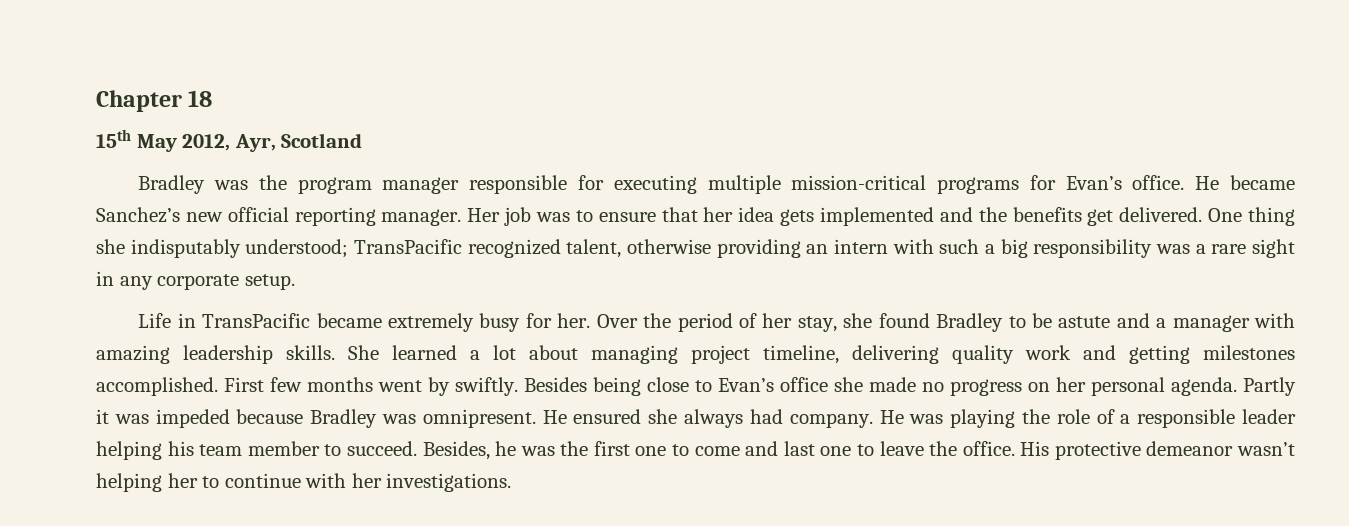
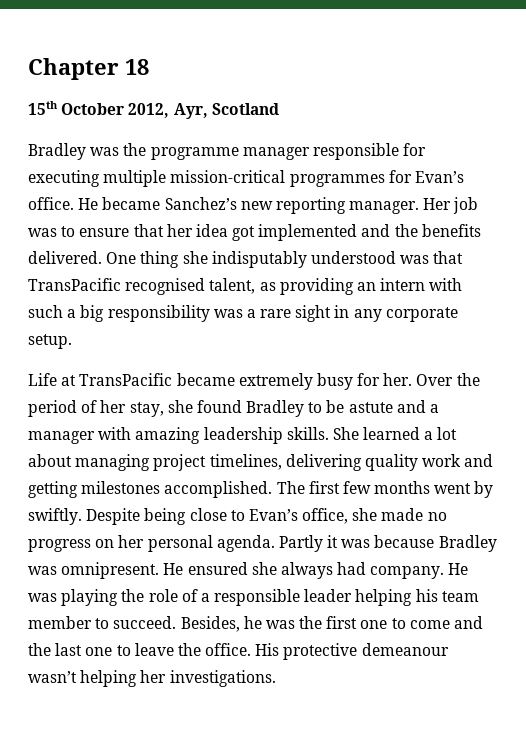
- 15th May 2012, Ayr, Scotland
+ 15th October 2012, Ayr, Scotland
- Bradley was the program manager responsible for executing multiple mission-critical programs for Evan’s office.
+ Bradley was the programme manager responsible for executing multiple mission-critical programmes for Evan’s office.
- He became Sanchez’s new official reporting manager.
+ He became Sanchez’s new reporting manager.
- Her job was to ensure that her idea gets implemented and the benefits get delivered.
+ Her job was to ensure that her idea got implemented and the benefits delivered.
- One thing she indisputably understood; TransPacific recognized talent, otherwise providing an intern with such a big responsibility was a rare sight in any corporate setup.
+ One thing she indisputably understood was that TransPacific recognised talent, as providing an intern with such a big responsibility was a rare sight in any corporate setup.
- Life in TransPacific became extremely busy for her.
+ Life at TransPacific became extremely busy for her.
- She learned a lot about managing project timeline, delivering quality work and getting milestones accomplished.
+ She learned a lot about managing project timelines, delivering quality work and getting milestones accomplished.
- First few months went by swiftly.
+ The first few months went by swiftly.
- Besides being close to Evan’s office she made no progress on her personal agenda.
+ Despite being close to Evan’s office, she made no progress on her personal agenda.
- Partly it was impeded because Bradley was omnipresent.
+ Partly it was because Bradley was omnipresent.
- Besides, he was the first one to come and last one to leave the office.
+ Besides, he was the first one to come and the last one to leave the office.
- His protective demeanor wasn’t helping her to continue with her investigations.
+ His protective demeanour wasn’t helping her investigations.

